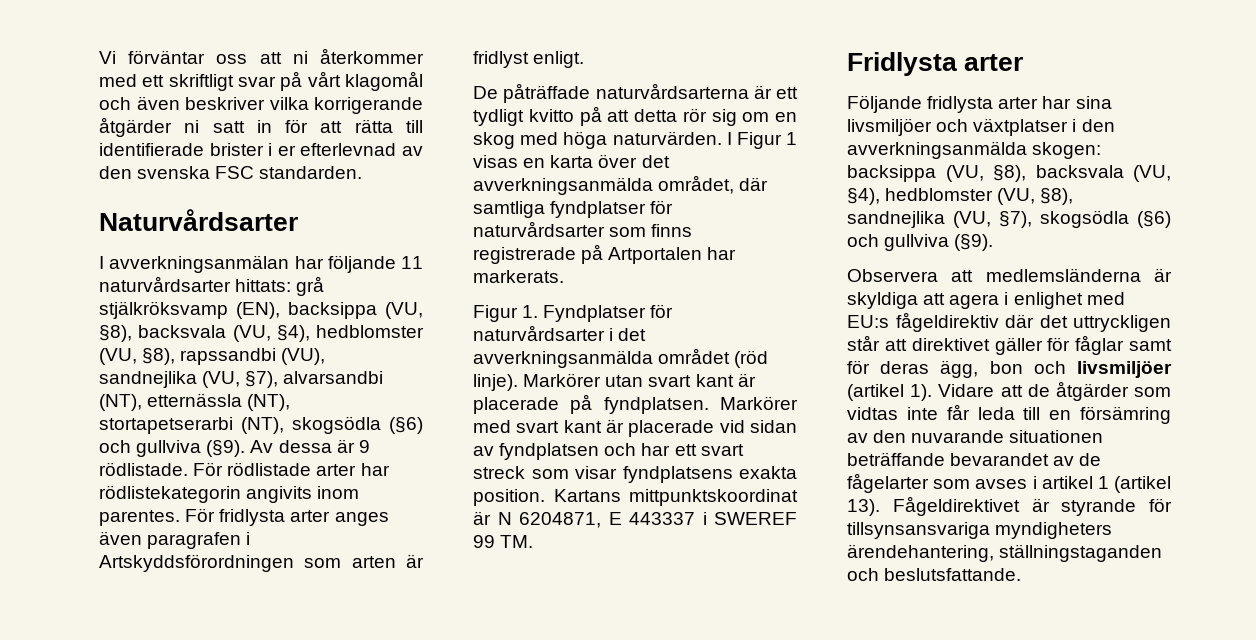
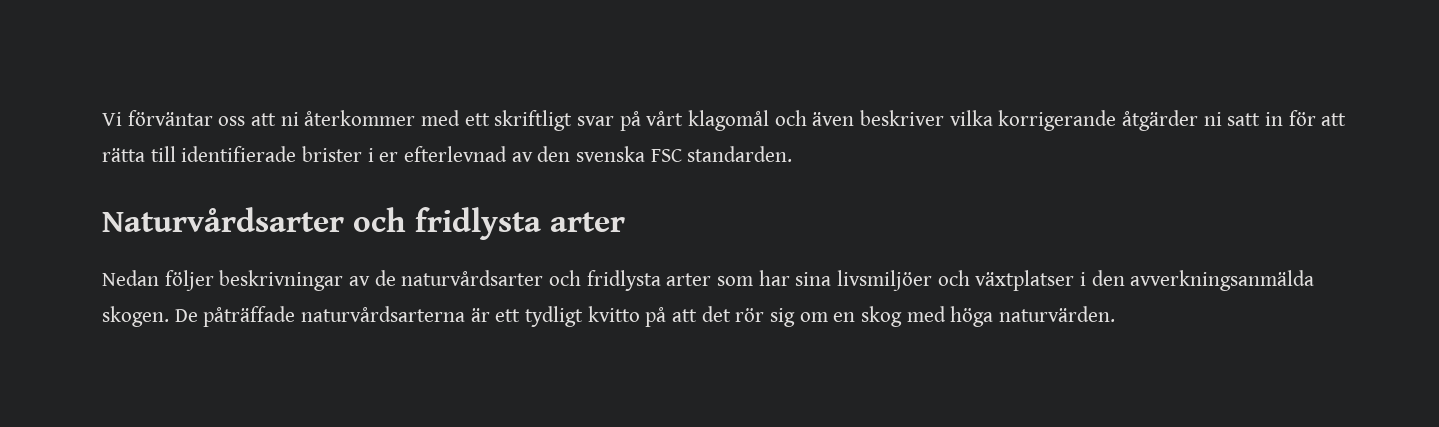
- Naturvårdsarter
- I avverkningsanmälan har följande 11 naturvårdsarter hittats: grå stjälkröksvamp (EN), backsippa (VU, §8), backsvala (VU, §4), hedblomster (VU, §8), rapssandbi (VU), sandnejlika (VU, §7), alvarsandbi (NT), etternässla (NT), stortapetserarbi (NT), skogsödla (§6) och gullviva (§9). Av dessa är 9 rödlistade. För rödlistade arter har rödlistekategorin angivits inom parentes. För fridlysta arter anges även paragrafen i Artskyddsförordningen som arten är fridlyst enligt.
- De påträffade naturvårdsarterna är ett tydligt kvitto på att detta rör sig om en skog med höga naturvärden. I Figur 1 visas en karta över det avverkningsanmälda området, där samtliga fyndplatser för naturvårdsarter som finns registrerade på Artportalen har markerats.
- Figur 1. Fyndplatser för naturvårdsarter i det avverkningsanmälda området (röd linje). Markörer utan svart kant är placerade på fyndplatsen. Markörer med svart kant är placerade vid sidan av fyndplatsen och har ett svart streck som visar fyndplatsens exakta position. Kartans mittpunktskoordinat är N 6204871, E 443337 i SWEREF 99 TM.
- Fridlysta arter
- Följande fridlysta arter har sina livsmiljöer och växtplatser i den avverkningsanmälda skogen: backsippa (VU, §8), backsvala (VU, §4), hedblomster (VU, §8), sandnejlika (VU, §7), skogsödla (§6) och gullviva (§9).
- Observera att medlemsländerna är skyldiga att agera i enlighet med EU:s fågeldirektiv där det uttryckligen står att direktivet gäller för fåglar samt för deras ägg, bon och livsmiljöer (artikel 1). Vidare att de åtgärder som vidtas inte får leda till en försämring av den nuvarande situationen beträffande bevarandet av de fågelarter som avses i artikel 1 (artikel 13). Fågeldirektivet är styrande för tillsynsansvariga myndigheters ärendehantering, ställningstaganden och beslutsfattande.
+ Naturvårdsarter och fridlysta arter
+ Nedan följer beskrivningar av de naturvårdsarter och fridlysta arter som har sina livsmiljöer och växtplatser i den avverkningsanmälda skogen. De påträffade naturvårdsarterna är ett tydligt kvitto på att det rör sig om en skog med höga naturvärden.

